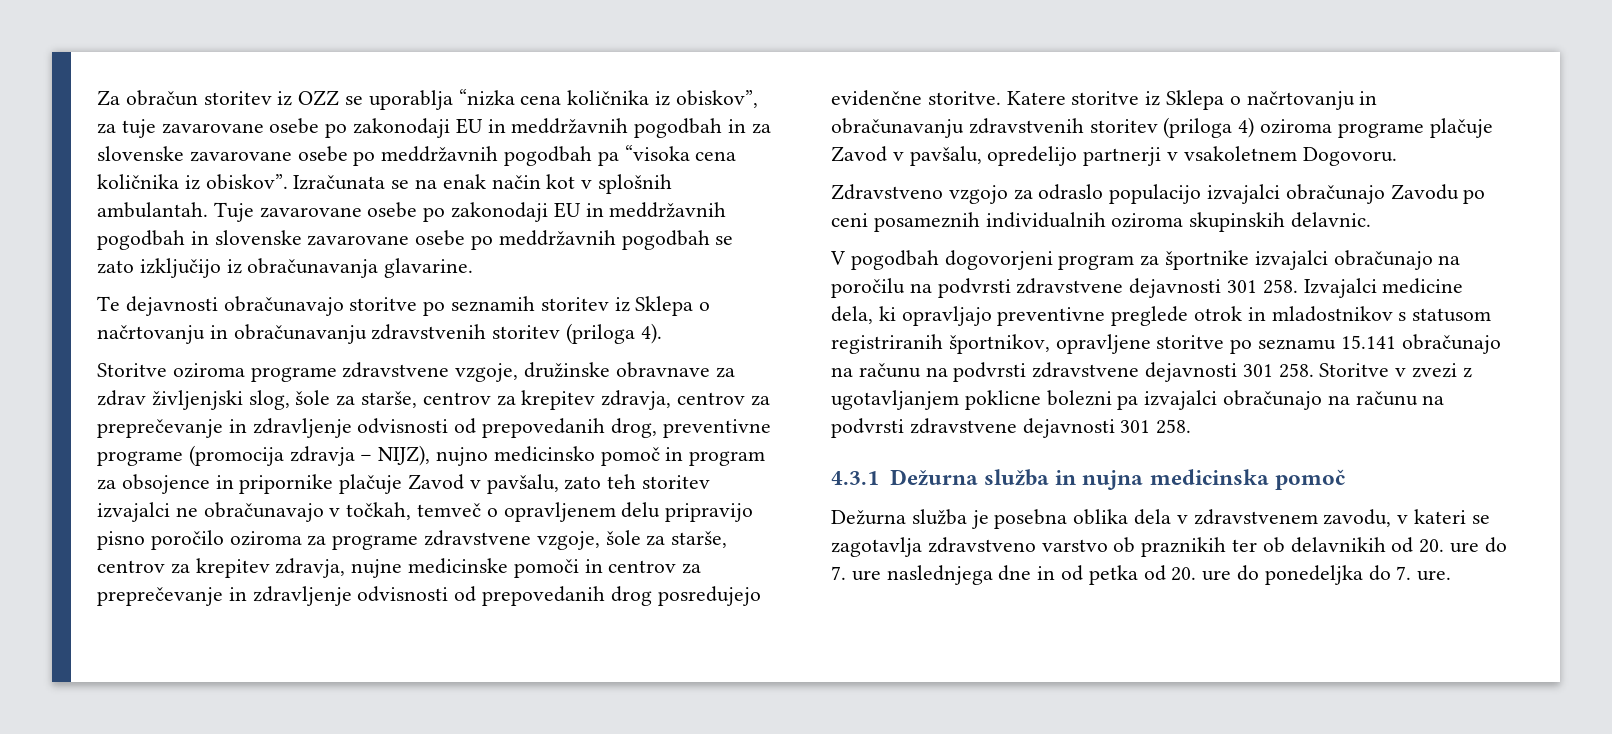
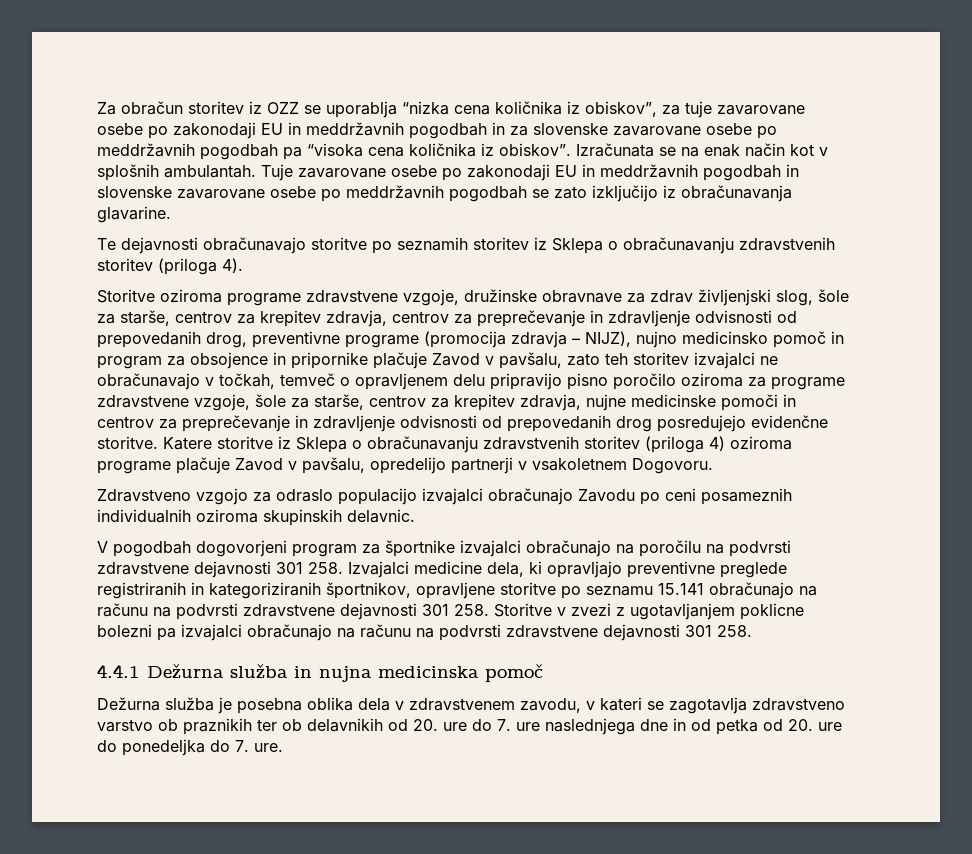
- Te dejavnosti obračunavajo storitve po seznamih storitev iz Sklepa o načrtovanju in obračunavanju zdravstvenih storitev (priloga 4).
+ Te dejavnosti obračunavajo storitve po seznamih storitev iz Sklepa o obračunavanju zdravstvenih storitev (priloga 4).
- Katere storitve iz Sklepa o načrtovanju in obračunavanju zdravstvenih storitev (priloga 4) oziroma programe plačuje Zavod v pavšalu, opredelijo partnerji v vsakoletnem Dogovoru.
+ Katere storitve iz Sklepa o obračunavanju zdravstvenih storitev (priloga 4) oziroma programe plačuje Zavod v pavšalu, opredelijo partnerji v vsakoletnem Dogovoru.
- V pogodbah dogovorjeni program za športnike izvajalci obračunajo na poročilu na podvrsti zdravstvene dejavnosti 301 258. Izvajalci medicine dela, ki opravljajo preventivne preglede otrok in mladostnikov s statusom registriranih športnikov, opravljene storitve po seznamu 15.141 obračunajo na računu na podvrsti zdravstvene dejavnosti 301 258. Storitve v zvezi z ugotavljanjem poklicne bolezni pa izvajalci obračunajo na računu na podvrsti zdravstvene dejavnosti 301 258.
+ V pogodbah dogovorjeni program za športnike izvajalci obračunajo na poročilu na podvrsti zdravstvene dejavnosti 301 258. Izvajalci medicine dela, ki opravljajo preventivne preglede registriranih in kategoriziranih športnikov, opravljene storitve po seznamu 15.141 obračunajo na računu na podvrsti zdravstvene dejavnosti 301 258. Storitve v zvezi z ugotavljanjem poklicne bolezni pa izvajalci obračunajo na računu na podvrsti zdravstvene dejavnosti 301 258.
- 4.3.1 Dežurna služba in nujna medicinska pomoč
+ 4.4.1 Dežurna služba in nujna medicinska pomoč

